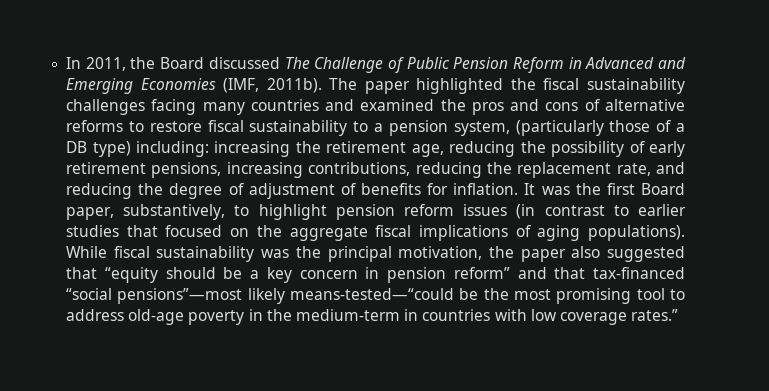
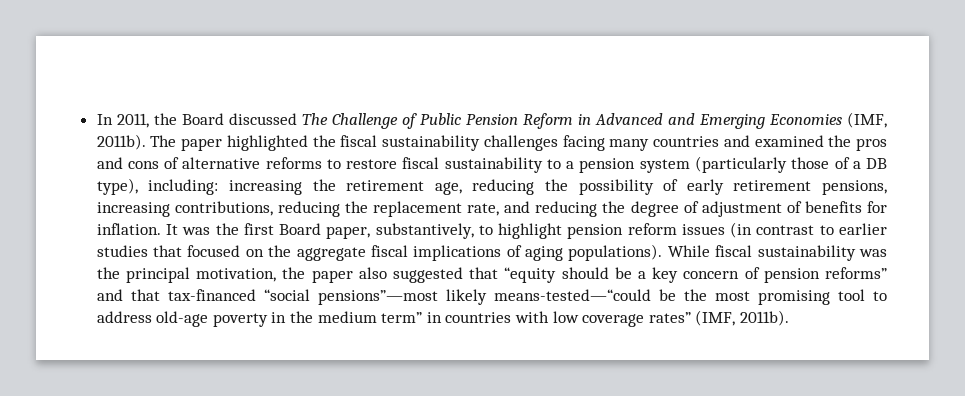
- The paper highlighted the fiscal sustainability challenges facing many countries and examined the pros and cons of alternative reforms to restore fiscal sustainability to a pension system, (particularly those of a DB type) including: increasing the retirement age, reducing the possibility of early retirement pensions, increasing contributions, reducing the replacement rate, and reducing the degree of adjustment of benefits for inflation.
+ The paper highlighted the fiscal sustainability challenges facing many countries and examined the pros and cons of alternative reforms to restore fiscal sustainability to a pension system (particularly those of a DB type), including: increasing the retirement age, reducing the possibility of early retirement pensions, increasing contributions, reducing the replacement rate, and reducing the degree of adjustment of benefits for inflation.
- While fiscal sustainability was the principal motivation, the paper also suggested that “equity should be a key concern in pension reform” and that tax-financed “social pensions”—most likely means-tested—“could be the most promising tool to address old-age poverty in the medium-term in countries with low coverage rates.”
+ While fiscal sustainability was the principal motivation, the paper also suggested that “equity should be a key concern of pension reforms” and that tax-financed “social pensions”—most likely means-tested—“could be the most promising tool to address old-age poverty in the medium term” in countries with low coverage rates” (IMF, 2011b).

